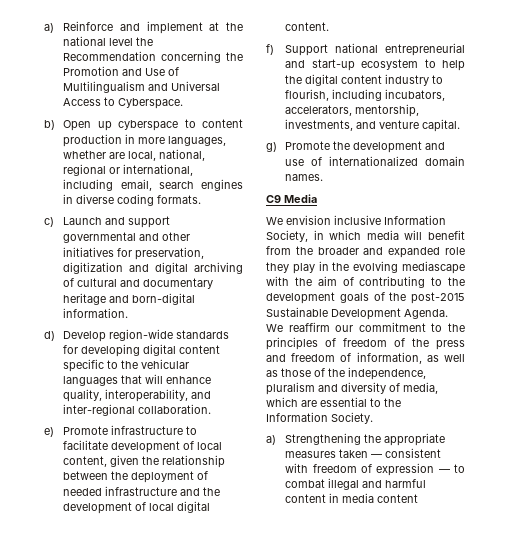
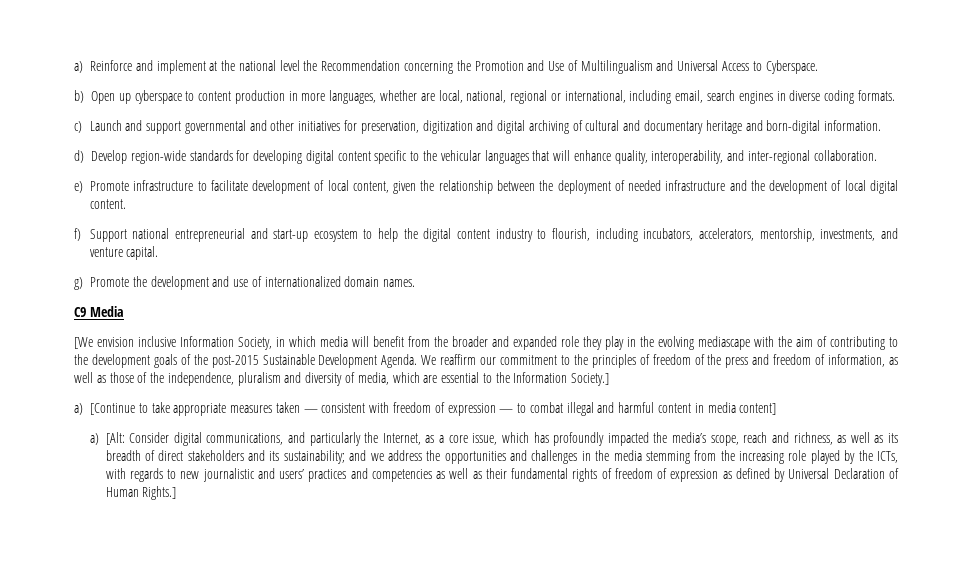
- We envision inclusive Information Society, in which media will benefit from the broader and expanded role they play in the evolving mediascape with the aim of contributing to the development goals of the post-2015 Sustainable Development Agenda.
+ [We envision inclusive Information Society, in which media will benefit from the broader and expanded role they play in the evolving mediascape with the aim of contributing to the development goals of the post-2015 Sustainable Development Agenda.
- We reaffirm our commitment to the principles of freedom of the press and freedom of information, as well as those of the independence, pluralism and diversity of media, which are essential to the Information Society.
- a) Strengthening the appropriate measures taken — consistent with freedom of expression — to combat illegal and harmful content in media content
+ We reaffirm our commitment to the principles of freedom of the press and freedom of information, as well as those of the independence, pluralism and diversity of media, which are essential to the Information Society.]
+ a) [Continue to take appropriate measures taken — consistent with freedom of expression — to combat illegal and harmful content in media content]
+ a) [Alt: Consider digital communications, and particularly the Internet, as a core issue, which has profoundly impacted the media’s scope, reach and richness, as well as its breadth of direct stakeholders and its sustainability; and we address the opportunities and challenges in the media stemming from the increasing role played by the ICTs, with regards to new journalistic and users’ practices and competencies as well as their fundamental rights of freedom of expression as defined by Universal Declaration of Human Rights.]

